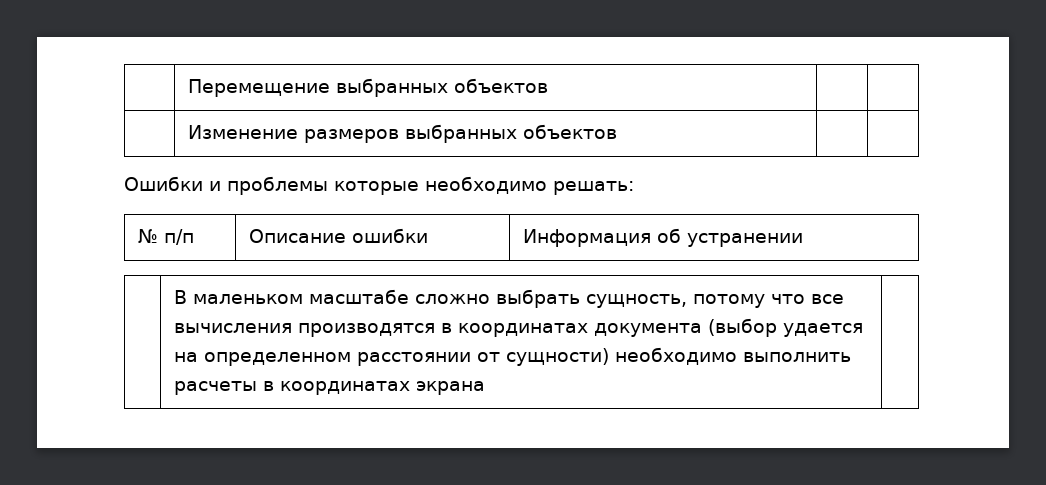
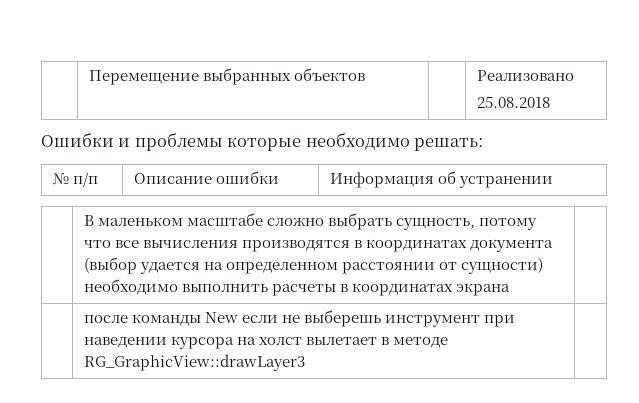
- | Перемещение выбранных объектов | |
- | Изменение размеров выбранных объектов | |
+ | Перемещение выбранных объектов | | Реализовано
+ 25.08.2018
+ | после команды New если не выберешь инструмент при наведении курсора на холст вылетает в методе RG_GraphicView::drawLayer3 |

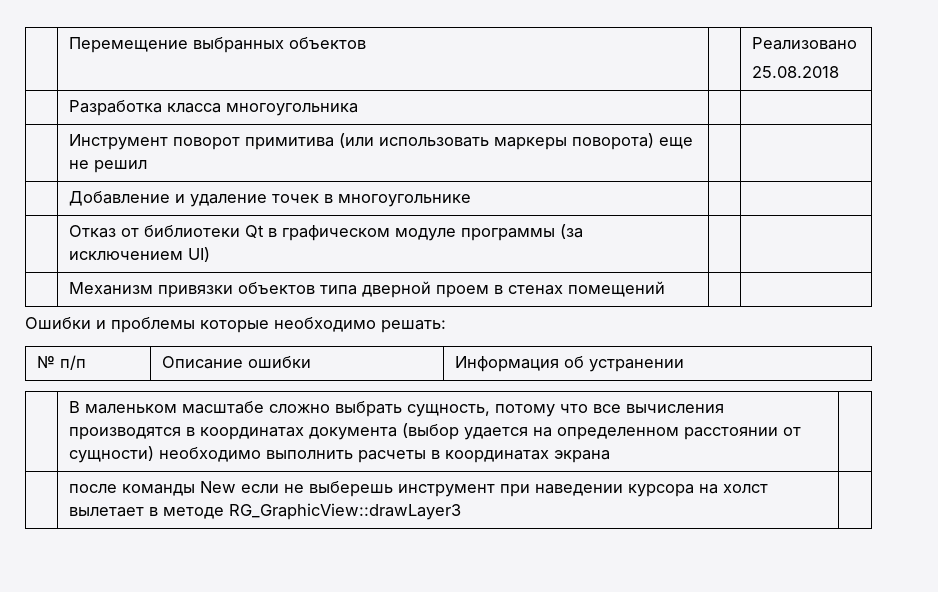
+ | Разработка класса многоугольника | |
+ | Инструмент поворот примитива (или использовать маркеры поворота) еще не решил | |
+ | Добавление и удаление точек в многоугольнике | |
+ | Отказ от библиотеки Qt в графическом модуле программы (за исключением UI) | |
+ | Механизм привязки объектов типа дверной проем в стенах помещений | |

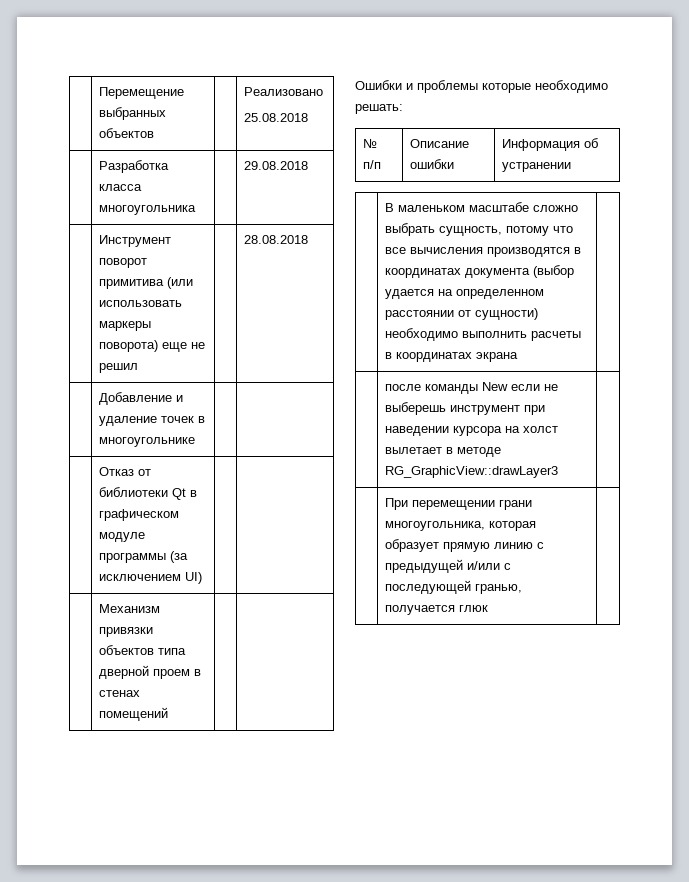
- | Разработка класса многоугольника | |
+ | Разработка класса многоугольника | | 29.08.2018
- | Инструмент поворот примитива (или использовать маркеры поворота) еще не решил | |
+ | Инструмент поворот примитива (или использовать маркеры поворота) еще не решил | | 28.08.2018
+ | При перемещении грани многоугольника, которая образует прямую линию с предыдущей и/или с последующей гранью, получается глюк |

